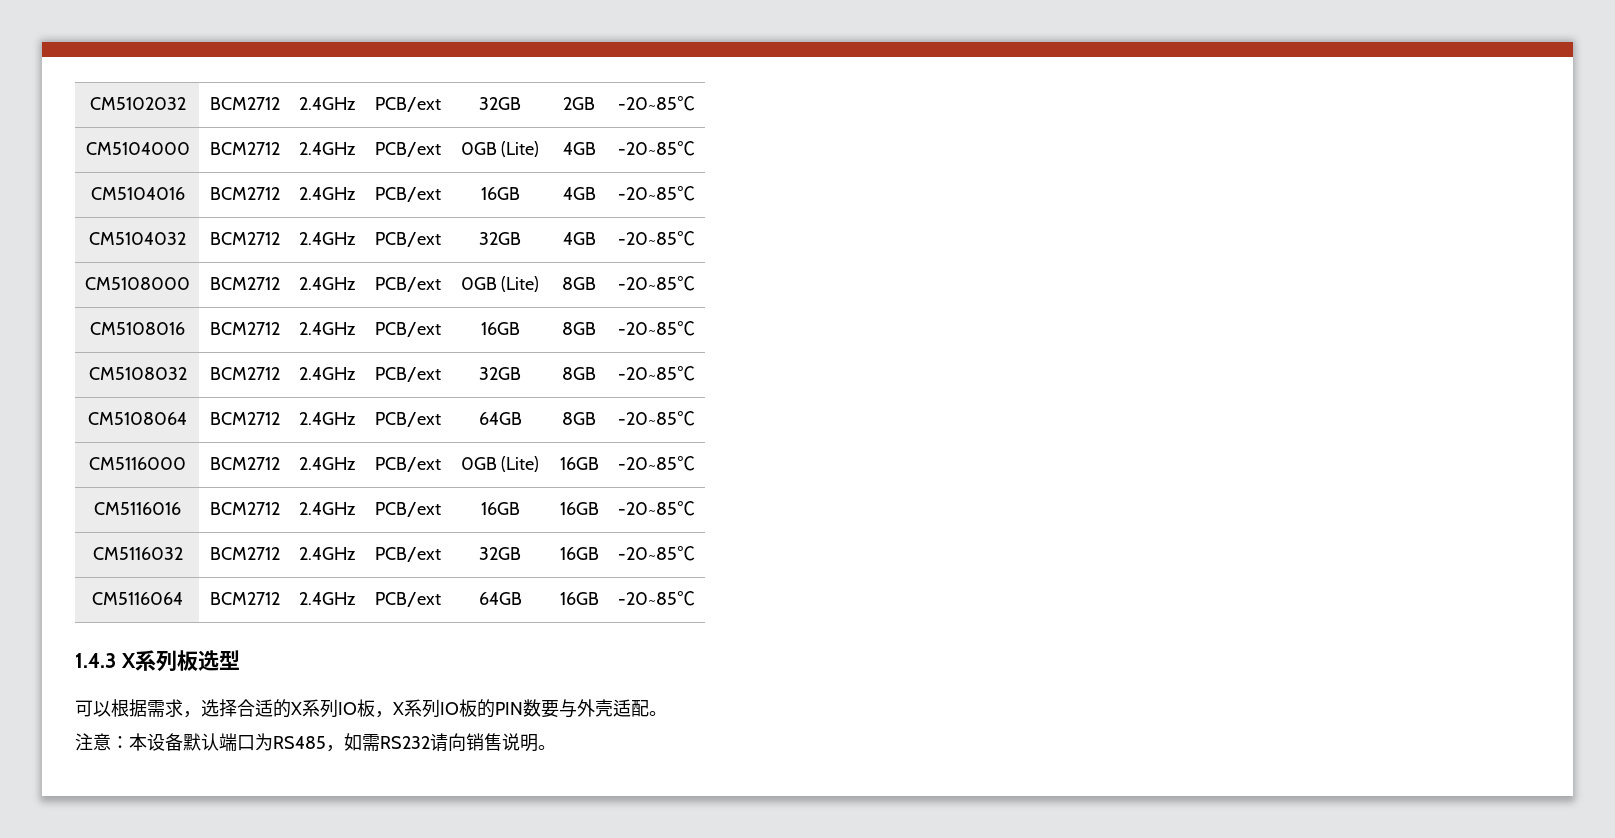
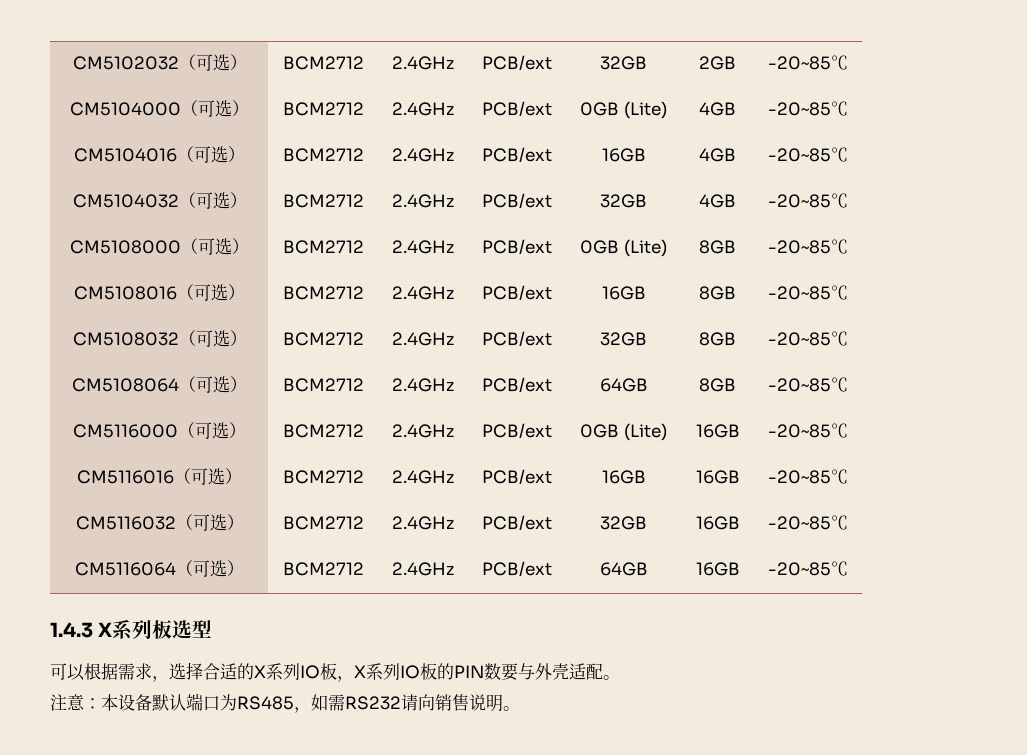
- CM5102032 | BCM2712 | 2.4GHz | PCB/ext | 32GB | 2GB | -20~85℃
+ CM5102032（可选） | BCM2712 | 2.4GHz | PCB/ext | 32GB | 2GB | -20~85℃
- CM5104000 | BCM2712 | 2.4GHz | PCB/ext | 0GB (Lite) | 4GB | -20~85℃
+ CM5104000（可选） | BCM2712 | 2.4GHz | PCB/ext | 0GB (Lite) | 4GB | -20~85℃
- CM5104016 | BCM2712 | 2.4GHz | PCB/ext | 16GB | 4GB | -20~85℃
+ CM5104016（可选） | BCM2712 | 2.4GHz | PCB/ext | 16GB | 4GB | -20~85℃
- CM5104032 | BCM2712 | 2.4GHz | PCB/ext | 32GB | 4GB | -20~85℃
+ CM5104032（可选） | BCM2712 | 2.4GHz | PCB/ext | 32GB | 4GB | -20~85℃
- CM5108000 | BCM2712 | 2.4GHz | PCB/ext | 0GB (Lite) | 8GB | -20~85℃
+ CM5108000（可选） | BCM2712 | 2.4GHz | PCB/ext | 0GB (Lite) | 8GB | -20~85℃
- CM5108016 | BCM2712 | 2.4GHz | PCB/ext | 16GB | 8GB | -20~85℃
+ CM5108016（可选） | BCM2712 | 2.4GHz | PCB/ext | 16GB | 8GB | -20~85℃
- CM5108032 | BCM2712 | 2.4GHz | PCB/ext | 32GB | 8GB | -20~85℃
+ CM5108032（可选） | BCM2712 | 2.4GHz | PCB/ext | 32GB | 8GB | -20~85℃
- CM5108064 | BCM2712 | 2.4GHz | PCB/ext | 64GB | 8GB | -20~85℃
+ CM5108064（可选） | BCM2712 | 2.4GHz | PCB/ext | 64GB | 8GB | -20~85℃
- CM5116000 | BCM2712 | 2.4GHz | PCB/ext | 0GB (Lite) | 16GB | -20~85℃
+ CM5116000（可选） | BCM2712 | 2.4GHz | PCB/ext | 0GB (Lite) | 16GB | -20~85℃
- CM5116016 | BCM2712 | 2.4GHz | PCB/ext | 16GB | 16GB | -20~85℃
+ CM5116016（可选） | BCM2712 | 2.4GHz | PCB/ext | 16GB | 16GB | -20~85℃
- CM5116032 | BCM2712 | 2.4GHz | PCB/ext | 32GB | 16GB | -20~85℃
+ CM5116032（可选） | BCM2712 | 2.4GHz | PCB/ext | 32GB | 16GB | -20~85℃
- CM5116064 | BCM2712 | 2.4GHz | PCB/ext | 64GB | 16GB | -20~85℃
+ CM5116064（可选） | BCM2712 | 2.4GHz | PCB/ext | 64GB | 16GB | -20~85℃

